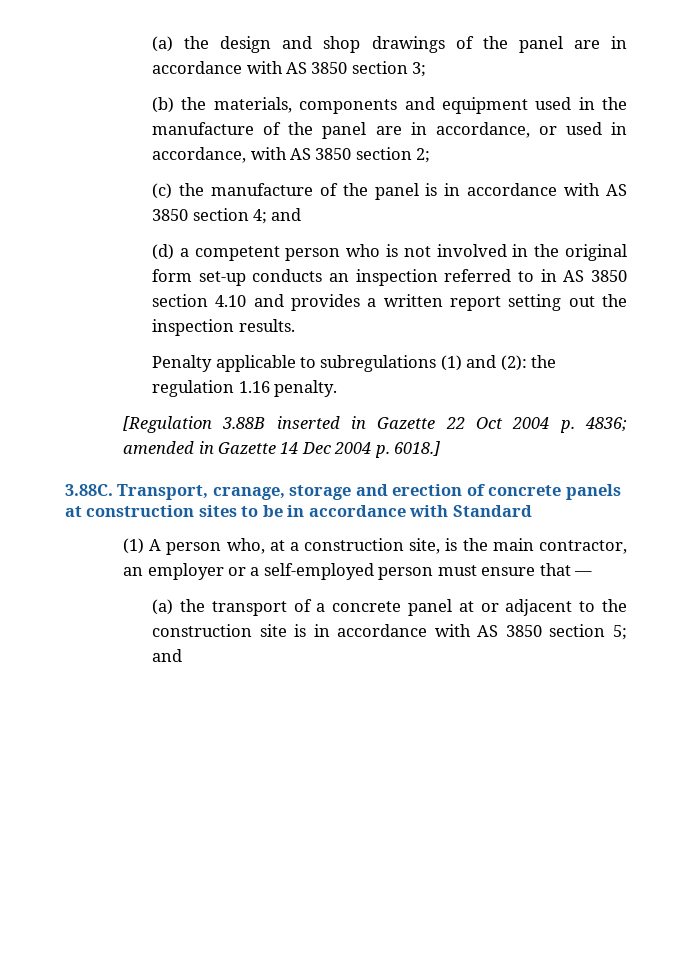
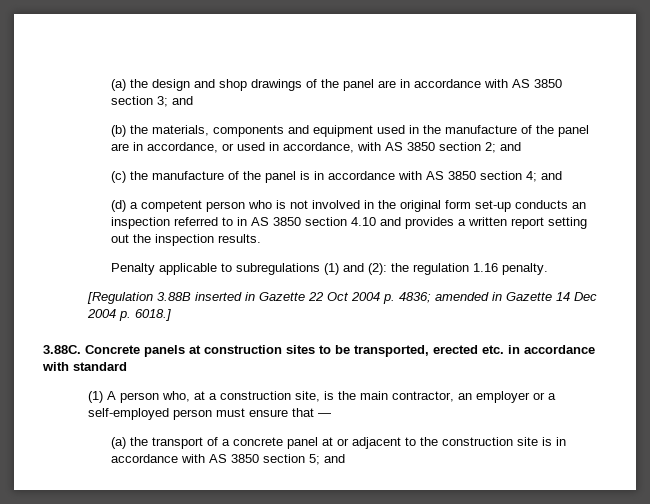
- (a) the design and shop drawings of the panel are in accordance with AS 3850 section 3;
+ (a) the design and shop drawings of the panel are in accordance with AS 3850 section 3; and
- (b) the materials, components and equipment used in the manufacture of the panel are in accordance, or used in accordance, with AS 3850 section 2;
+ (b) the materials, components and equipment used in the manufacture of the panel are in accordance, or used in accordance, with AS 3850 section 2; and
- 3.88C. Transport, cranage, storage and erection of concrete panels at construction sites to be in accordance with Standard
+ 3.88C. Concrete panels at construction sites to be transported, erected etc. in accordance with standard

